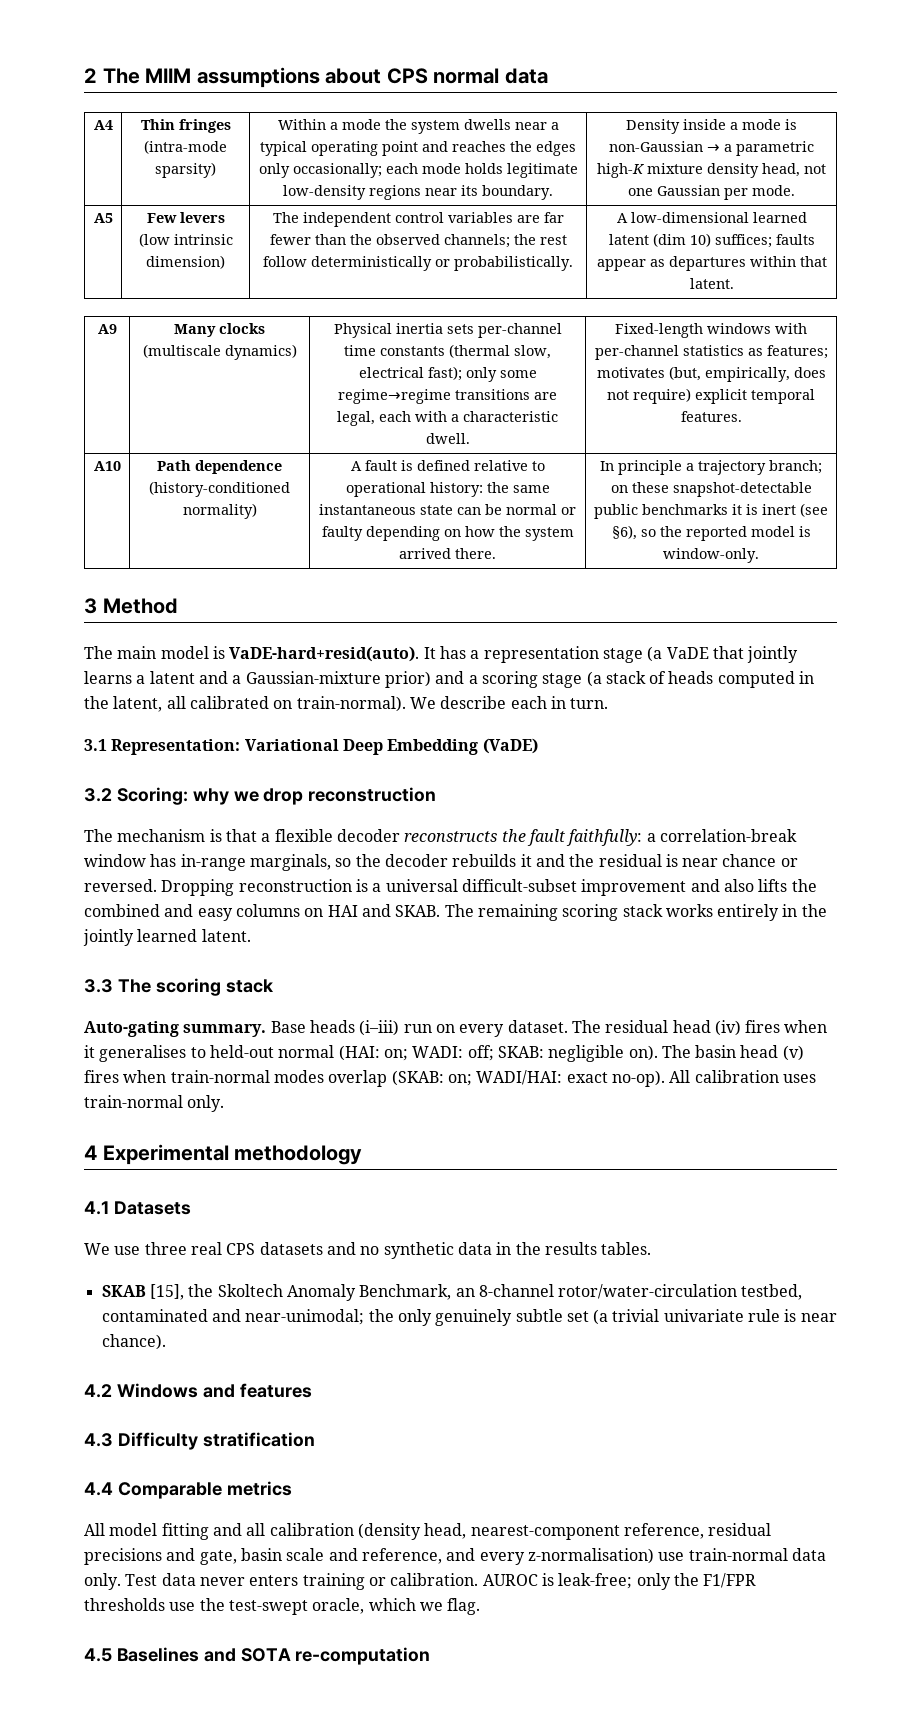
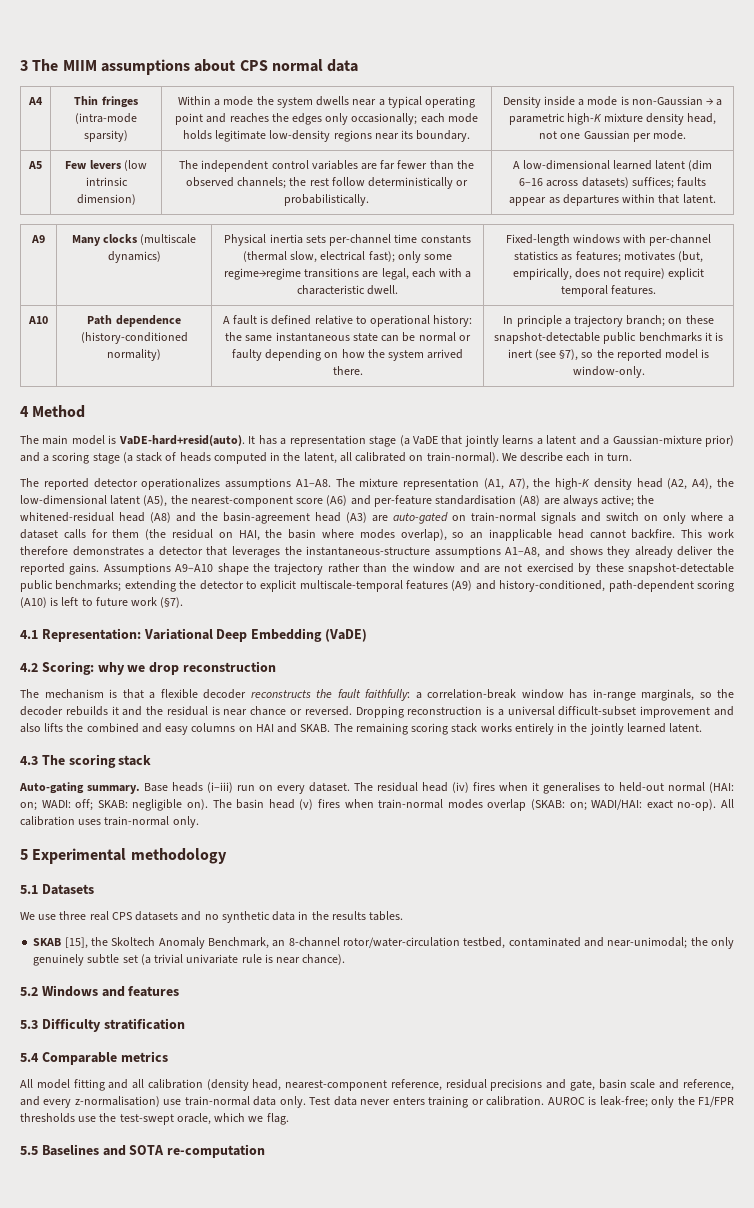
- 2 The MIIM assumptions about CPS normal data
+ 3 The MIIM assumptions about CPS normal data
- A5 | Few levers (low intrinsic dimension) | The independent control variables are far fewer than the observed channels; the rest follow deterministically or probabilistically. | A low-dimensional learned latent (dim 10) suffices; faults appear as departures within that latent.
+ A5 | Few levers (low intrinsic dimension) | The independent control variables are far fewer than the observed channels; the rest follow deterministically or probabilistically. | A low-dimensional learned latent (dim 6–16 across datasets) suffices; faults appear as departures within that latent.
- In principle a trajectory branch; on these snapshot-detectable public benchmarks it is inert (see §6), so the reported model is window-only.
+ In principle a trajectory branch; on these snapshot-detectable public benchmarks it is inert (see §7), so the reported model is window-only.
- 3 Method
+ 4 Method
- 3.1 Representation: Variational Deep Embedding (VaDE)
+ The reported detector operationalizes assumptions A1–A8. The mixture representation (A1, A7), the high-K density head (A2, A4), the low-dimensional latent (A5), the nearest-component score (A6) and per-feature standardisation (A8) are always active; the whitened-residual head (A8) and the basin-agreement head (A3) are auto-gated on train-normal signals and switch on only where a dataset calls for them (the residual on HAI, the basin where modes overlap), so an inapplicable head cannot backfire. This work therefore demonstrates a detector that leverages the instantaneous-structure assumptions A1–A8, and shows they already deliver the reported gains. Assumptions A9–A10 shape the trajectory rather than the window and are not exercised by these snapshot-detectable public benchmarks; extending the detector to explicit multiscale-temporal features (A9) and history-conditioned, path-dependent scoring (A10) is left to future work (§7).
+ 4.1 Representation: Variational Deep Embedding (VaDE)
- 3.2 Scoring: why we drop reconstruction
+ 4.2 Scoring: why we drop reconstruction
- 3.3 The scoring stack
+ 4.3 The scoring stack
- 4 Experimental methodology
+ 5 Experimental methodology
- 4.1 Datasets
+ 5.1 Datasets
- 4.2 Windows and features
+ 5.2 Windows and features
- 4.3 Difficulty stratification
+ 5.3 Difficulty stratification
- 4.4 Comparable metrics
+ 5.4 Comparable metrics
- 4.5 Baselines and SOTA re-computation
+ 5.5 Baselines and SOTA re-computation

